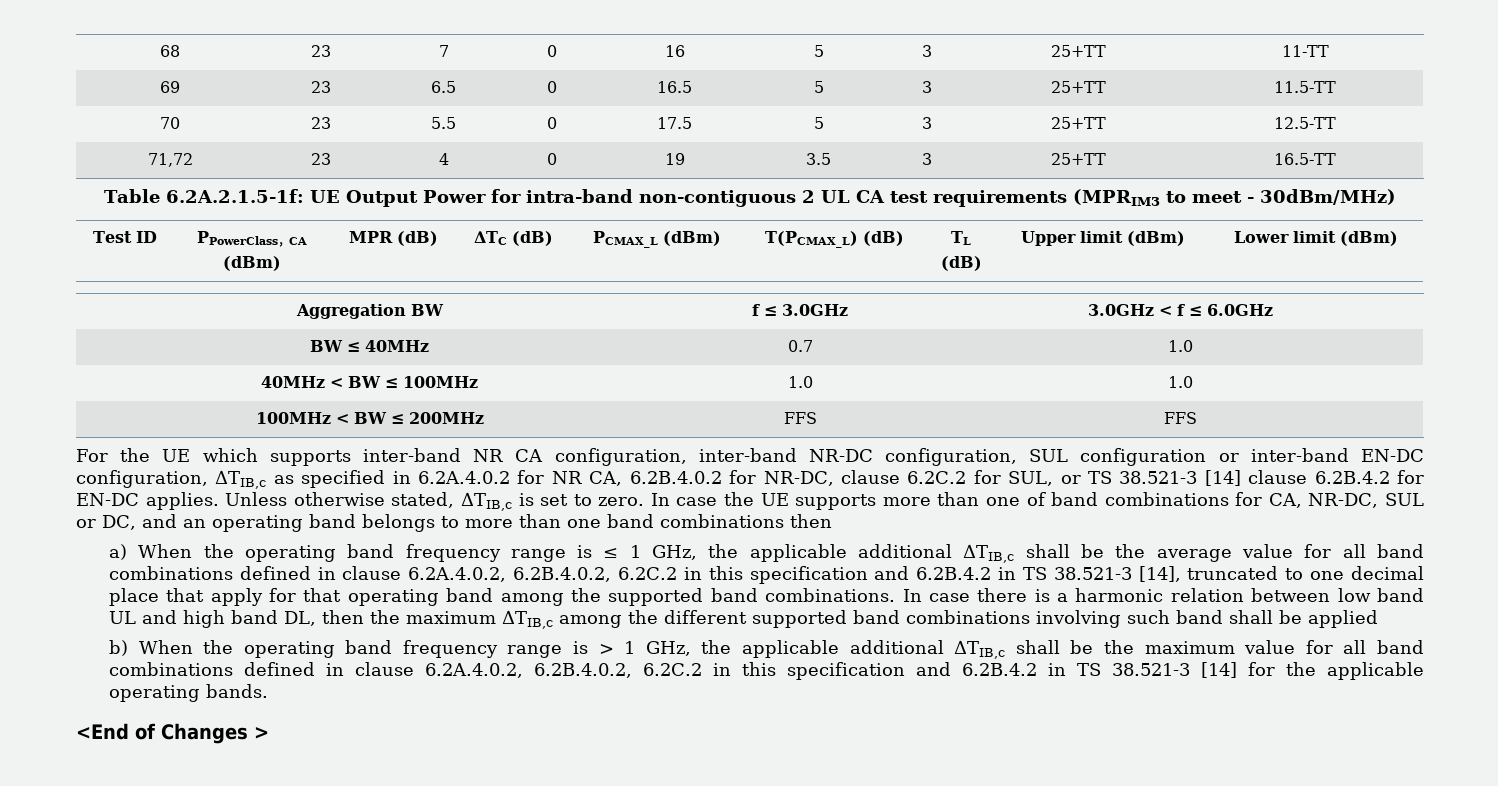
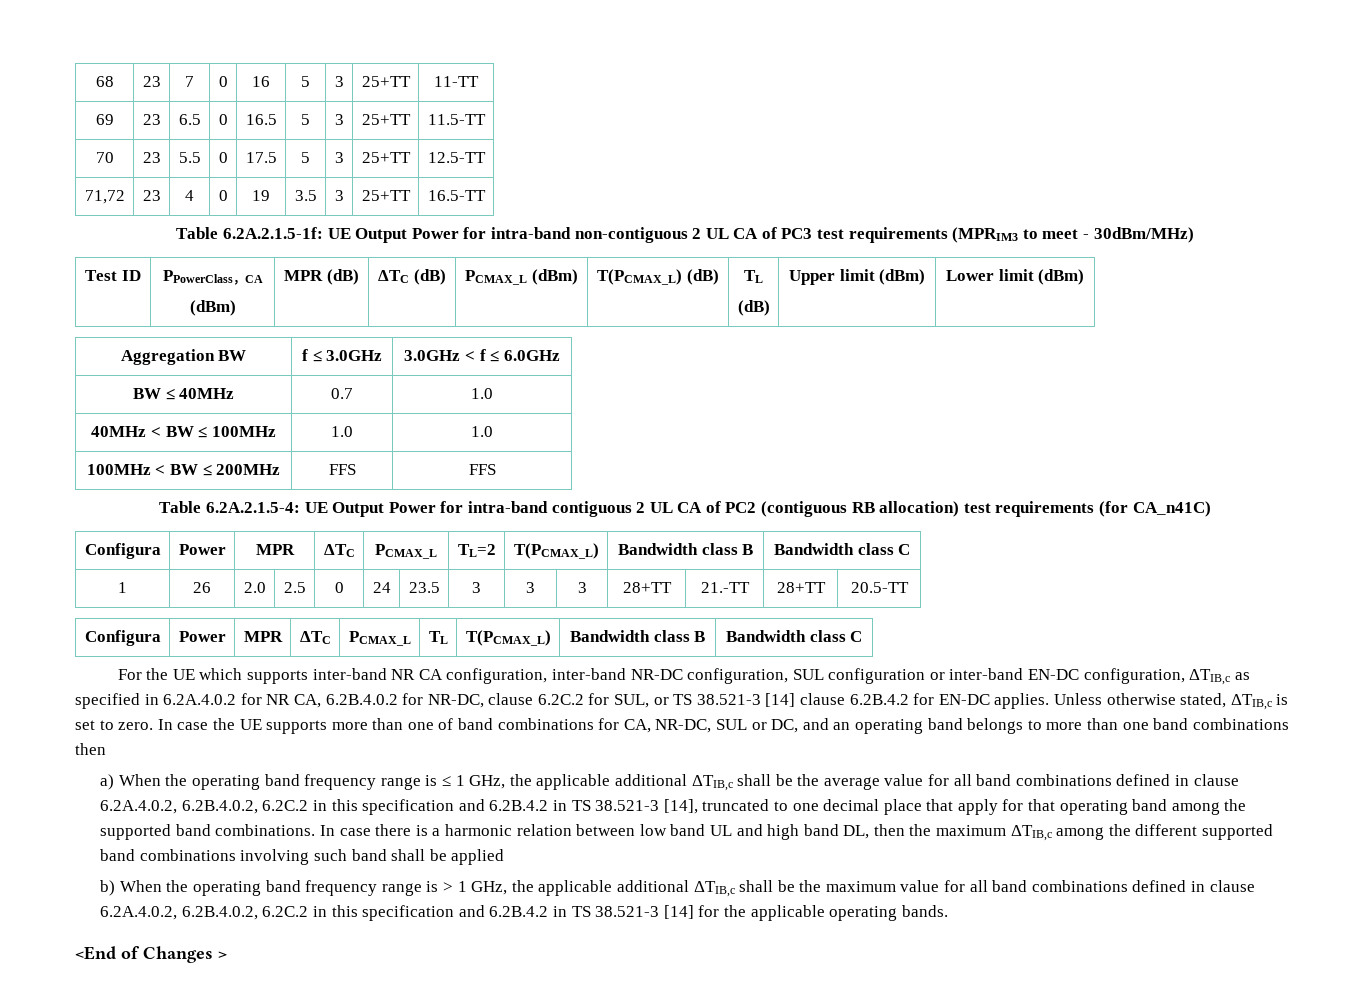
- Table 6.2A.2.1.5-1f: UE Output Power for intra-band non-contiguous 2 UL CA test requirements (MPRIM3 to meet - 30dBm/MHz)
+ Table 6.2A.2.1.5-1f: UE Output Power for intra-band non-contiguous 2 UL CA of PC3 test requirements (MPRIM3 to meet - 30dBm/MHz)
+ Table 6.2A.2.1.5-4: UE Output Power for intra-band contiguous 2 UL CA of PC2 (contiguous RB allocation) test requirements (for CA_n41C)
+ Configura | Power | MPR | ΔTC | PCMAX_L | TL=2 | T(PCMAX_L) | Bandwidth class B | Bandwidth class C
+ 1 | 26 | 2.0 | 2.5 | 0 | 24 | 23.5 | 3 | 3 | 3 | 28+TT | 21.-TT | 28+TT | 20.5-TT
+ Configura | Power | MPR | ΔTC | PCMAX_L | TL | T(PCMAX_L) | Bandwidth class B | Bandwidth class C

